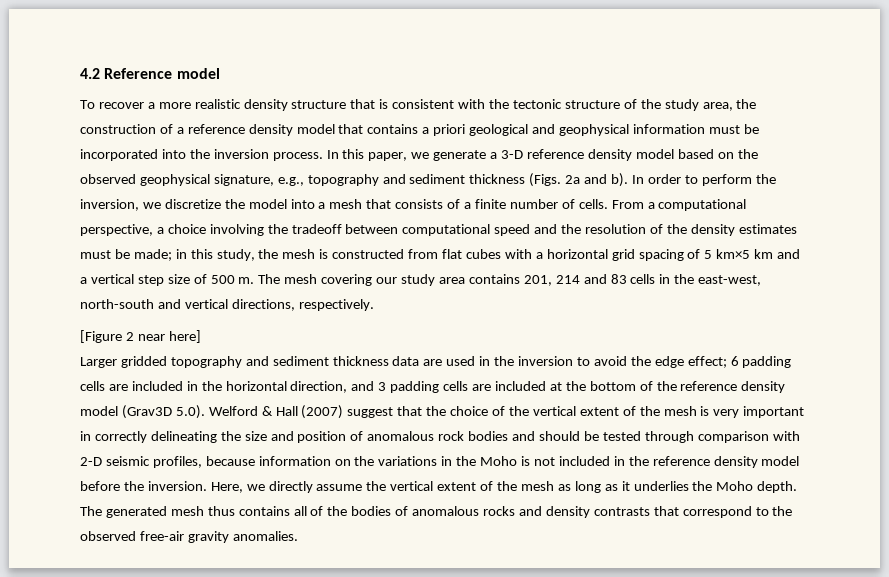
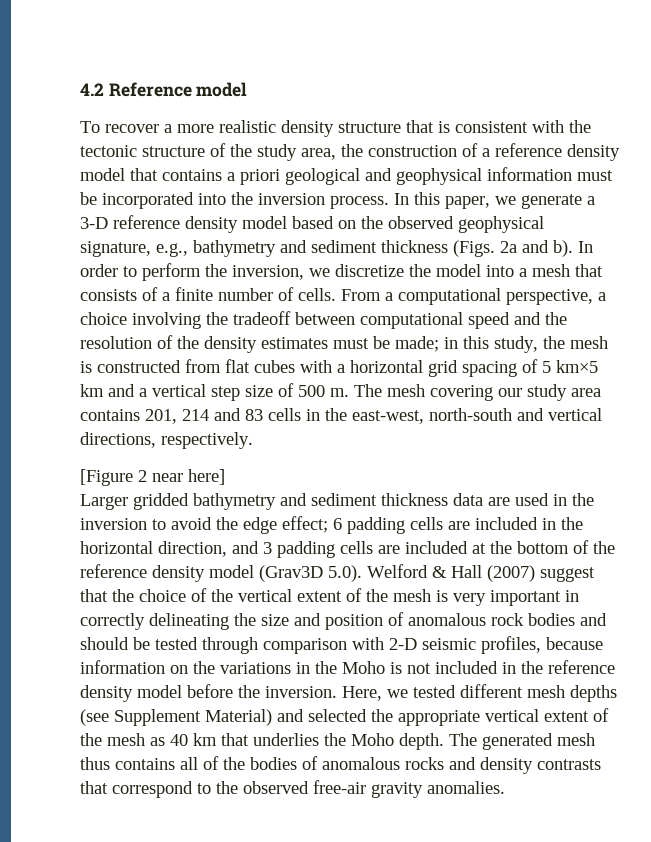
- In this paper, we generate a 3-D reference density model based on the observed geophysical signature, e.g., topography and sediment thickness (Figs. 2a and b).
+ In this paper, we generate a 3-D reference density model based on the observed geophysical signature, e.g., bathymetry and sediment thickness (Figs. 2a and b).
- Larger gridded topography and sediment thickness data are used in the inversion to avoid the edge effect;
+ Larger gridded bathymetry and sediment thickness data are used in the inversion to avoid the edge effect;
- Here, we directly assume the vertical extent of the mesh as long as it underlies the Moho depth.
+ Here, we tested different mesh depths (see Supplement Material) and selected the appropriate vertical extent of the mesh as 40 km that underlies the Moho depth.

